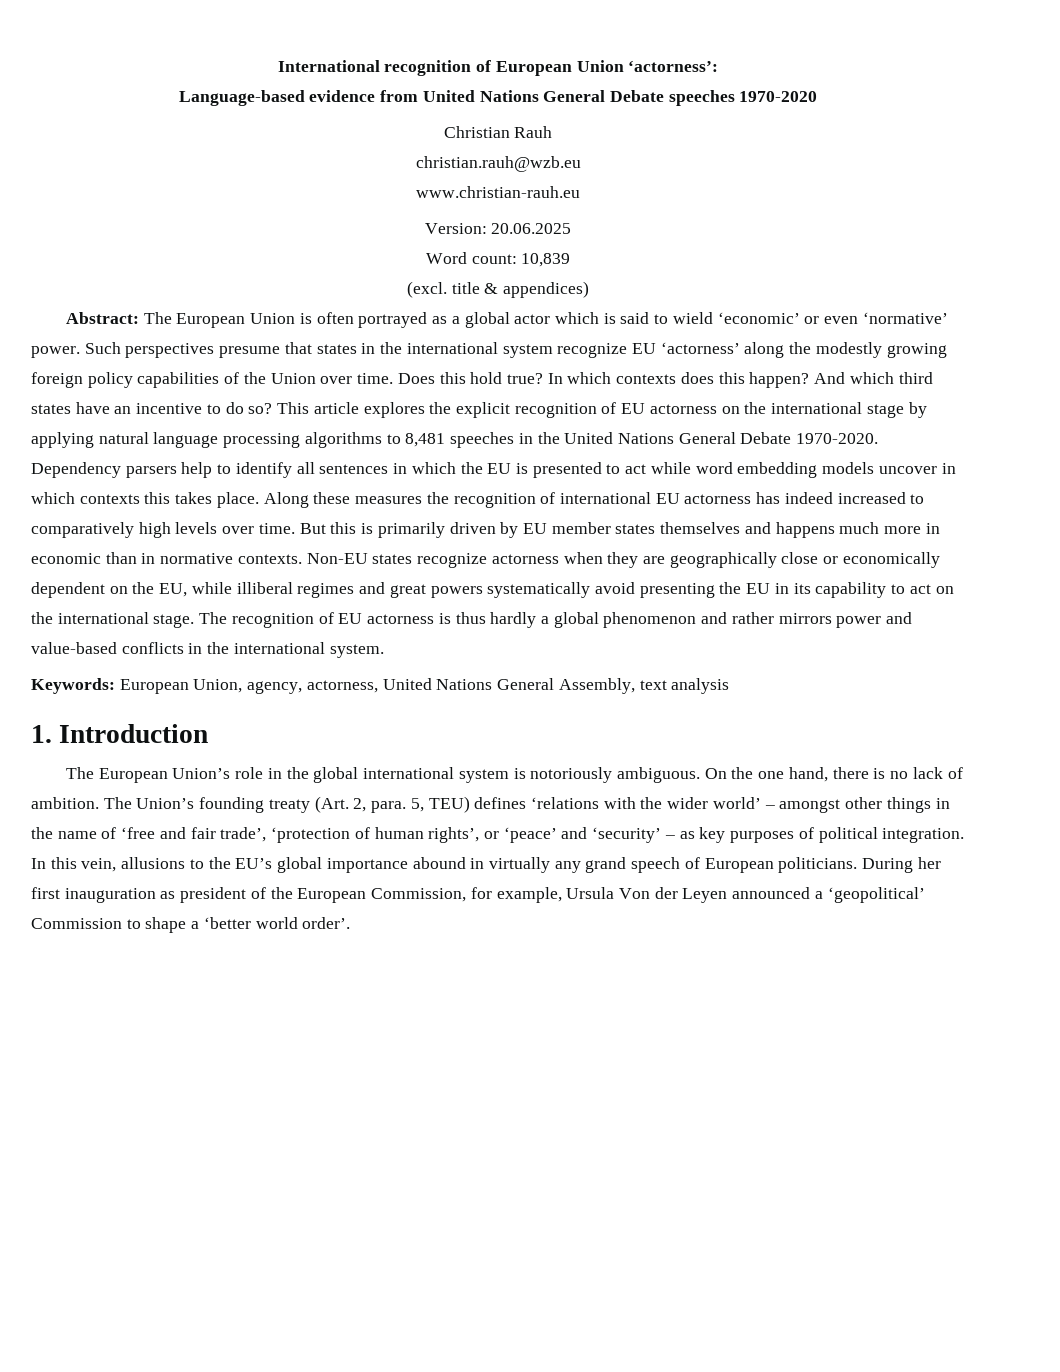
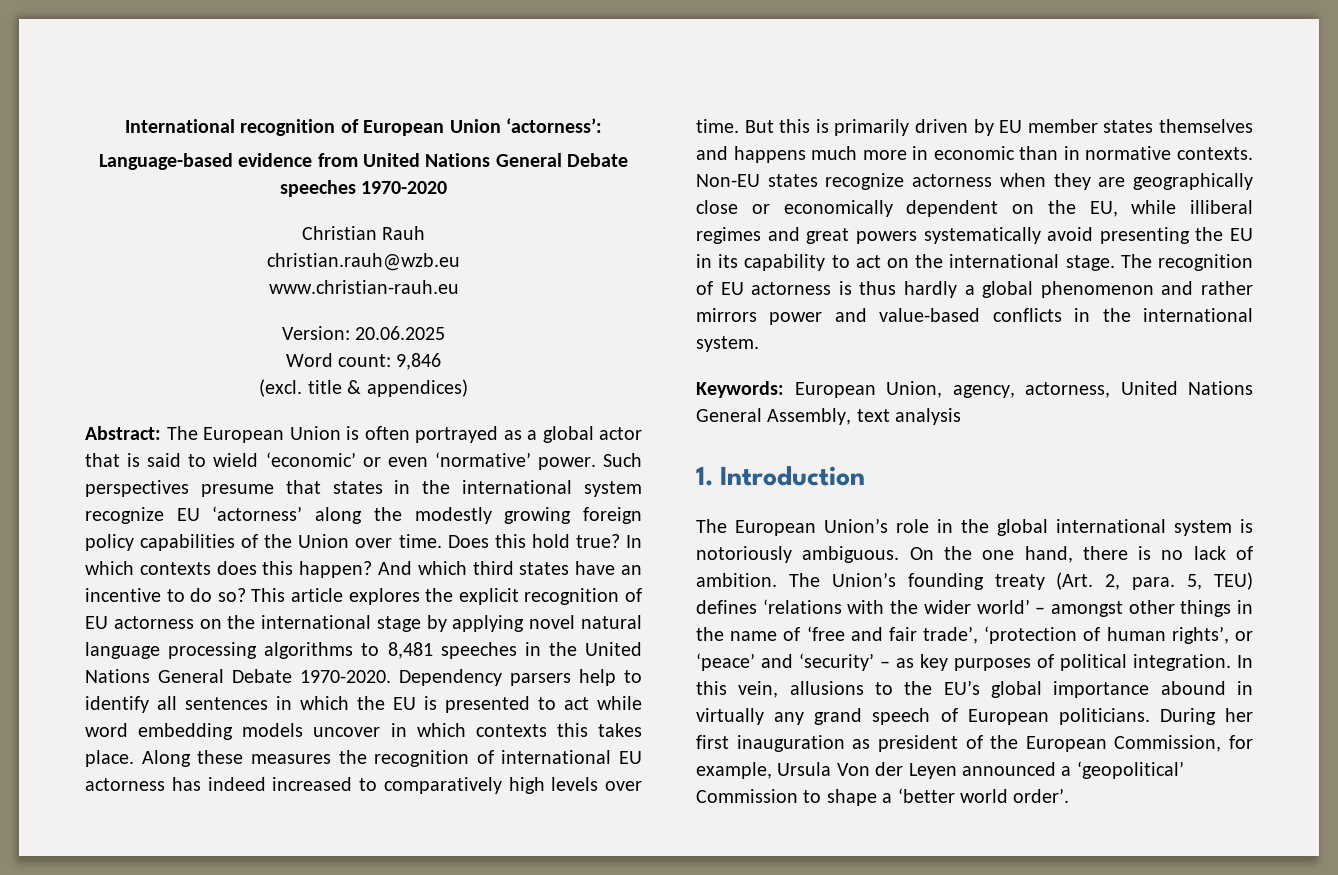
- Word count: 10,839
+ Word count: 9,846
- Abstract: The European Union is often portrayed as a global actor which is said to wield ‘economic’ or even ‘normative’ power.
+ Abstract: The European Union is often portrayed as a global actor that is said to wield ‘economic’ or even ‘normative’ power.
- This article explores the explicit recognition of EU actorness on the international stage by applying natural language processing algorithms to 8,481 speeches in the United Nations General Debate 1970-2020.
+ This article explores the explicit recognition of EU actorness on the international stage by applying novel natural language processing algorithms to 8,481 speeches in the United Nations General Debate 1970-2020.

